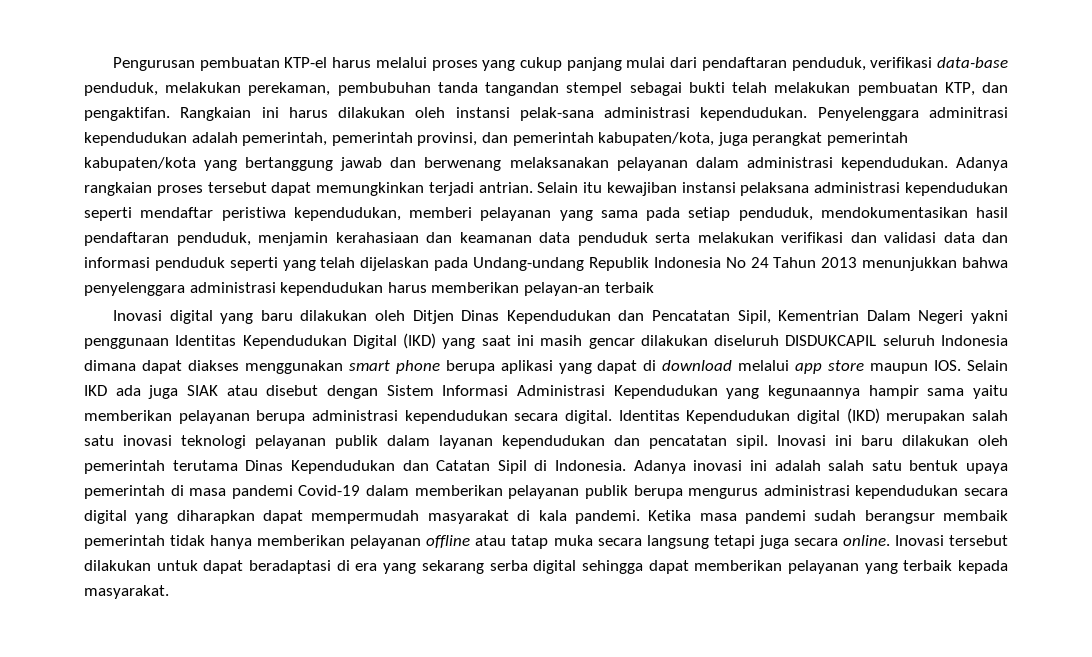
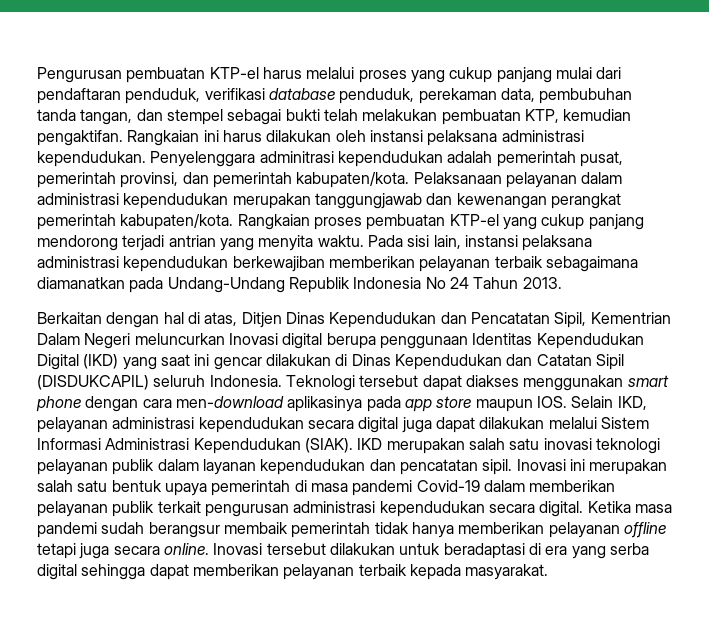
- Pengurusan pembuatan KTP-el harus melalui proses yang cukup panjang mulai dari pendaftaran penduduk, verifikasi data-base penduduk, melakukan perekaman, pembubuhan tanda tangandan stempel sebagai bukti telah melakukan pembuatan KTP, dan pengaktifan.
+ Pengurusan pembuatan KTP-el harus melalui proses yang cukup panjang mulai dari pendaftaran penduduk, verifikasi database penduduk, perekaman data, pembubuhan tanda tangan, dan stempel sebagai bukti telah melakukan pembuatan KTP, kemudian pengaktifan.
- Rangkaian ini harus dilakukan oleh instansi pelak-sana administrasi kependudukan.
+ Rangkaian ini harus dilakukan oleh instansi pelaksana administrasi kependudukan.
- Penyelenggara adminitrasi kependudukan adalah pemerintah, pemerintah provinsi, dan pemerintah kabupaten/kota, juga perangkat pemerintah kabupaten/kota yang bertanggung jawab dan berwenang melaksanakan pelayanan dalam administrasi kependudukan. Adanya rangkaian proses tersebut dapat memungkinkan terjadi antrian. Selain itu kewajiban instansi pelaksana administrasi kependudukan seperti mendaftar peristiwa kependudukan, memberi pelayanan yang sama pada setiap penduduk, mendokumentasikan hasil pendaftaran penduduk, menjamin kerahasiaan dan keamanan data penduduk serta melakukan verifikasi dan validasi data dan informasi penduduk seperti yang telah dijelaskan pada Undang-undang Republik Indonesia No 24 Tahun 2013 menunjukkan bahwa penyelenggara administrasi kependudukan harus memberikan pelayan-an terbaik
- Inovasi digital yang baru dilakukan oleh Ditjen Dinas Kependudukan dan Pencatatan Sipil, Kementrian Dalam Negeri yakni penggunaan Identitas Kependudukan Digital (IKD) yang saat ini masih gencar dilakukan diseluruh DISDUKCAPIL seluruh Indonesia dimana dapat diakses menggunakan smart phone berupa aplikasi yang dapat di download melalui app store maupun IOS. Selain IKD ada juga SIAK atau disebut dengan Sistem Informasi Administrasi Kependudukan yang kegunaannya hampir sama yaitu memberikan pelayanan berupa administrasi kependudukan secara digital. Identitas Kependudukan digital (IKD) merupakan salah satu inovasi teknologi pelayanan publik dalam layanan kependudukan dan pencatatan sipil.
+ Penyelenggara adminitrasi kependudukan adalah pemerintah pusat, pemerintah provinsi, dan pemerintah kabupaten/kota. Pelaksanaan pelayanan dalam administrasi kependudukan merupakan tanggungjawab dan kewenangan perangkat pemerintah kabupaten/kota. Rangkaian proses pembuatan KTP-el yang cukup panjang mendorong terjadi antrian yang menyita waktu. Pada sisi lain, instansi pelaksana administrasi kependudukan berkewajiban memberikan pelayanan terbaik sebagaimana diamanatkan pada Undang-Undang Republik Indonesia No 24 Tahun 2013.
+ Berkaitan dengan hal di atas, Ditjen Dinas Kependudukan dan Pencatatan Sipil, Kementrian Dalam Negeri meluncurkan Inovasi digital berupa penggunaan Identitas Kependudukan Digital (IKD) yang saat ini gencar dilakukan di Dinas Kependudukan dan Catatan Sipil (DISDUKCAPIL) seluruh Indonesia. Teknologi tersebut dapat diakses menggunakan smart phone dengan cara men-download aplikasinya pada app store maupun IOS. Selain IKD, pelayanan administrasi kependudukan secara digital juga dapat dilakukan melalui Sistem Informasi Administrasi Kependudukan (SIAK). IKD merupakan salah satu inovasi teknologi pelayanan publik dalam layanan kependudukan dan pencatatan sipil.
- Inovasi ini baru dilakukan oleh pemerintah terutama Dinas Kependudukan dan Catatan Sipil di Indonesia. Adanya inovasi ini adalah salah satu bentuk upaya pemerintah di masa pandemi Covid-19 dalam memberikan pelayanan publik berupa mengurus administrasi kependudukan secara digital yang diharapkan dapat mempermudah masyarakat di kala pandemi.
+ Inovasi ini merupakan salah satu bentuk upaya pemerintah di masa pandemi Covid-19 dalam memberikan pelayanan publik terkait pengurusan administrasi kependudukan secara digital.
- Ketika masa pandemi sudah berangsur membaik pemerintah tidak hanya memberikan pelayanan offline atau tatap muka secara langsung tetapi juga secara online.
+ Ketika masa pandemi sudah berangsur membaik pemerintah tidak hanya memberikan pelayanan offline tetapi juga secara online.
- Inovasi tersebut dilakukan untuk dapat beradaptasi di era yang sekarang serba digital sehingga dapat memberikan pelayanan yang terbaik kepada masyarakat.
+ Inovasi tersebut dilakukan untuk beradaptasi di era yang serba digital sehingga dapat memberikan pelayanan terbaik kepada masyarakat.

